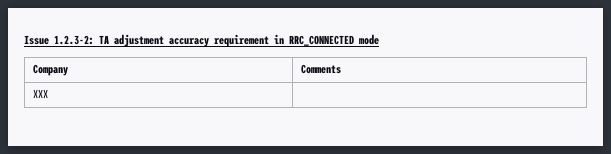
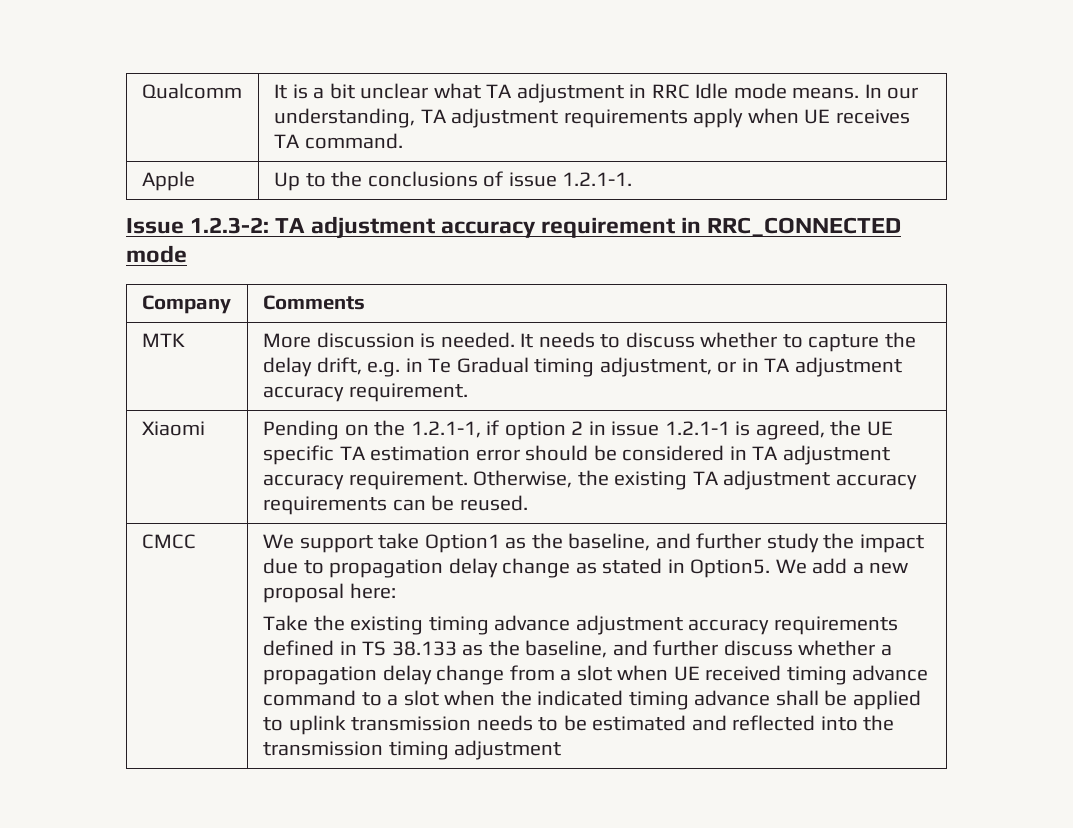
+ Qualcomm | It is a bit unclear what TA adjustment in RRC Idle mode means. In our understanding, TA adjustment requirements apply when UE receives TA command.
+ Apple | Up to the conclusions of issue 1.2.1-1.
- XXX |
+ MTK | More discussion is needed. It needs to discuss whether to capture the delay drift, e.g. in Te Gradual timing adjustment, or in TA adjustment accuracy requirement.
+ Xiaomi | Pending on the 1.2.1-1, if option 2 in issue 1.2.1-1 is agreed, the UE specific TA estimation error should be considered in TA adjustment accuracy requirement. Otherwise, the existing TA adjustment accuracy requirements can be reused.
+ CMCC | We support take Option1 as the baseline, and further study the impact due to propagation delay change as stated in Option5. We add a new proposal here:
+ Take the existing timing advance adjustment accuracy requirements defined in TS 38.133 as the baseline, and further discuss whether a propagation delay change from a slot when UE received timing advance command to a slot when the indicated timing advance shall be applied to uplink transmission needs to be estimated and reflected into the transmission timing adjustment

